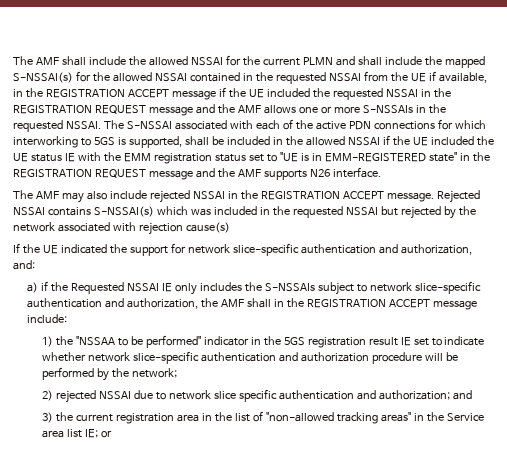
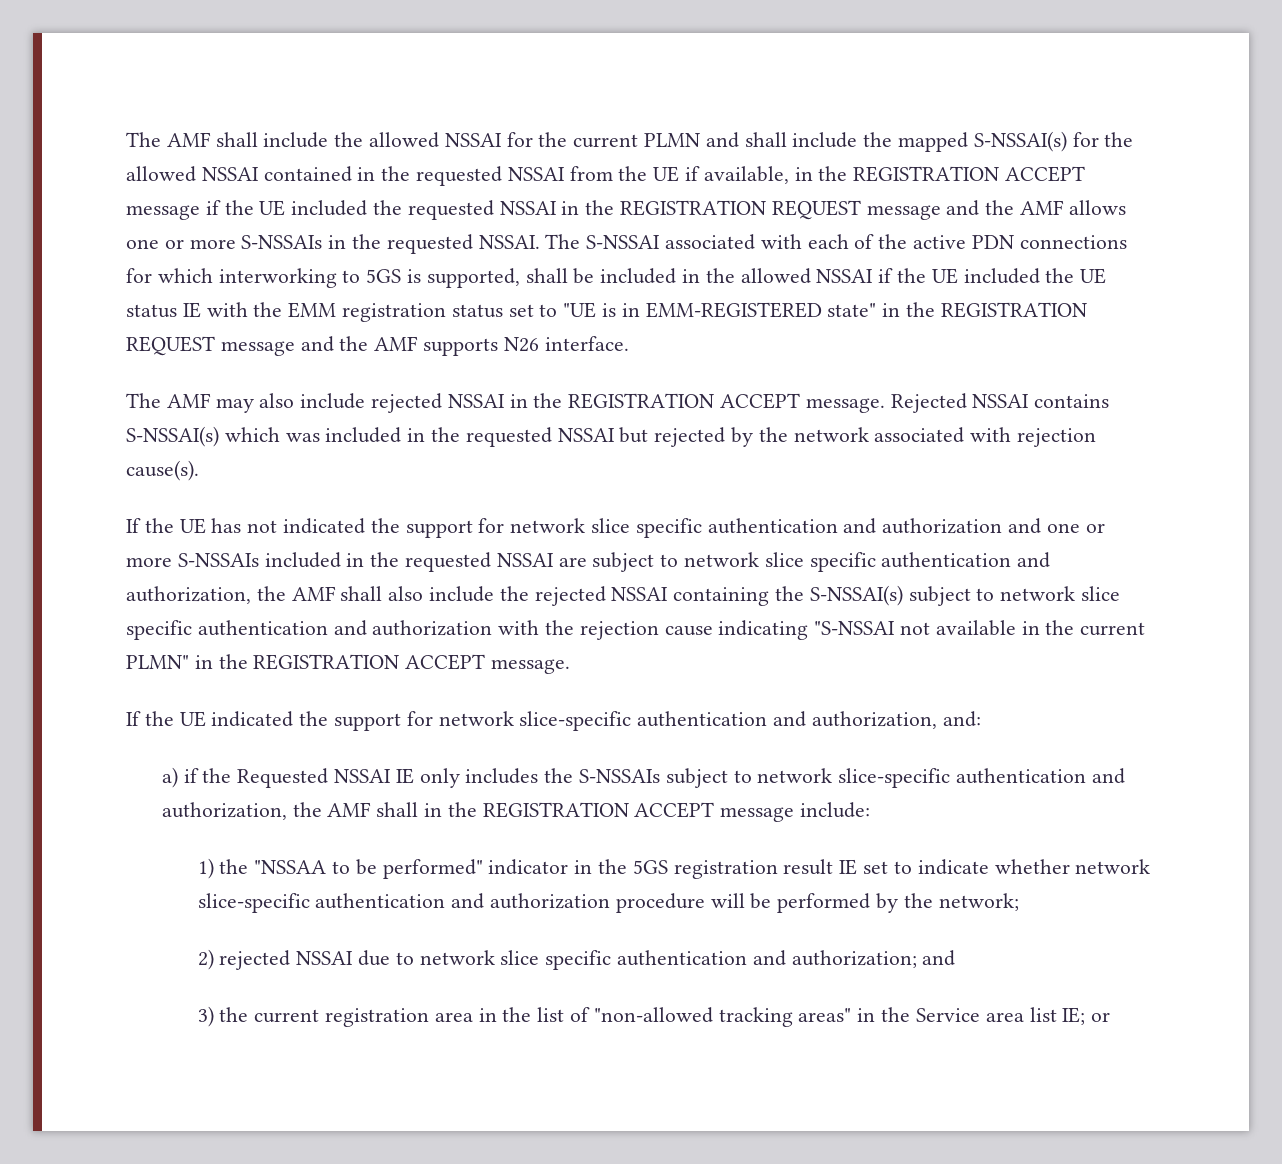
- Rejected NSSAI contains S-NSSAI(s) which was included in the requested NSSAI but rejected by the network associated with rejection cause(s)
+ Rejected NSSAI contains S-NSSAI(s) which was included in the requested NSSAI but rejected by the network associated with rejection cause(s).
+ If the UE has not indicated the support for network slice specific authentication and authorization and one or more S-NSSAIs included in the requested NSSAI are subject to network slice specific authentication and authorization, the AMF shall also include the rejected NSSAI containing the S-NSSAI(s) subject to network slice specific authentication and authorization with the rejection cause indicating "S-NSSAI not available in the current PLMN" in the REGISTRATION ACCEPT message.

